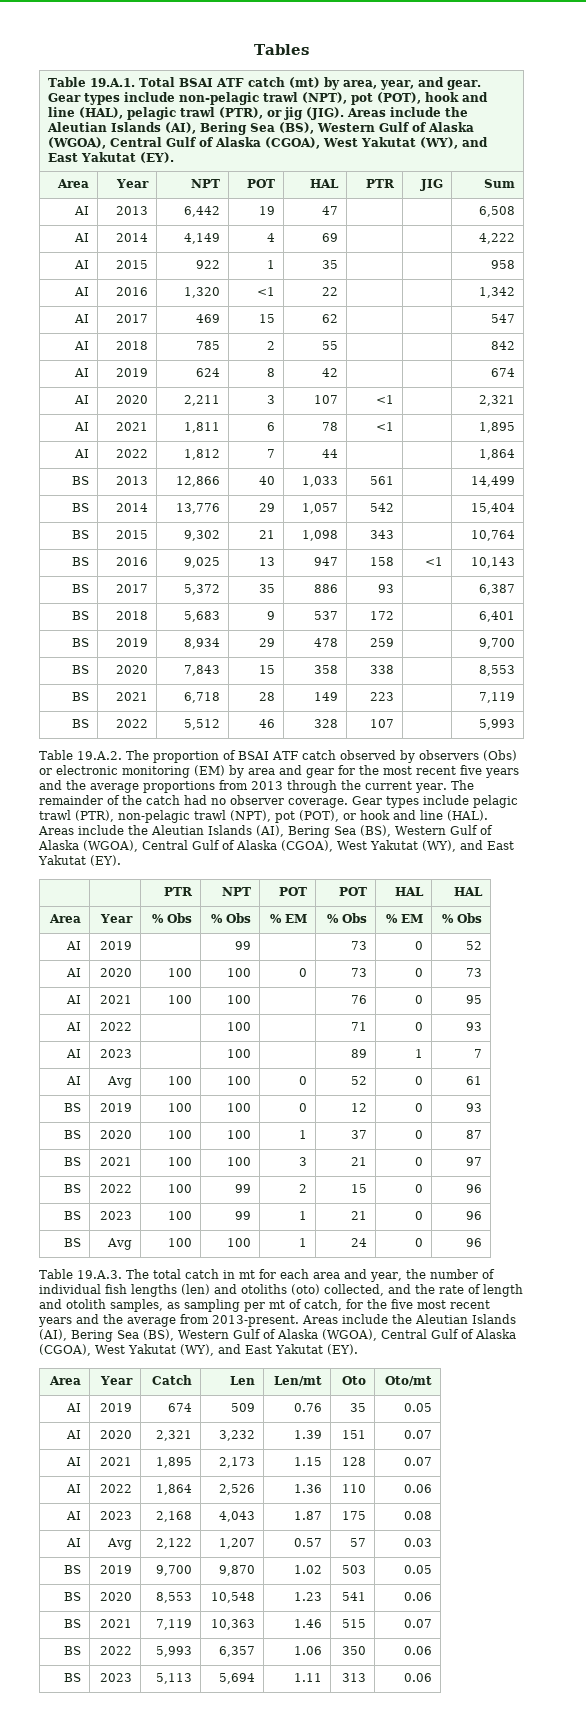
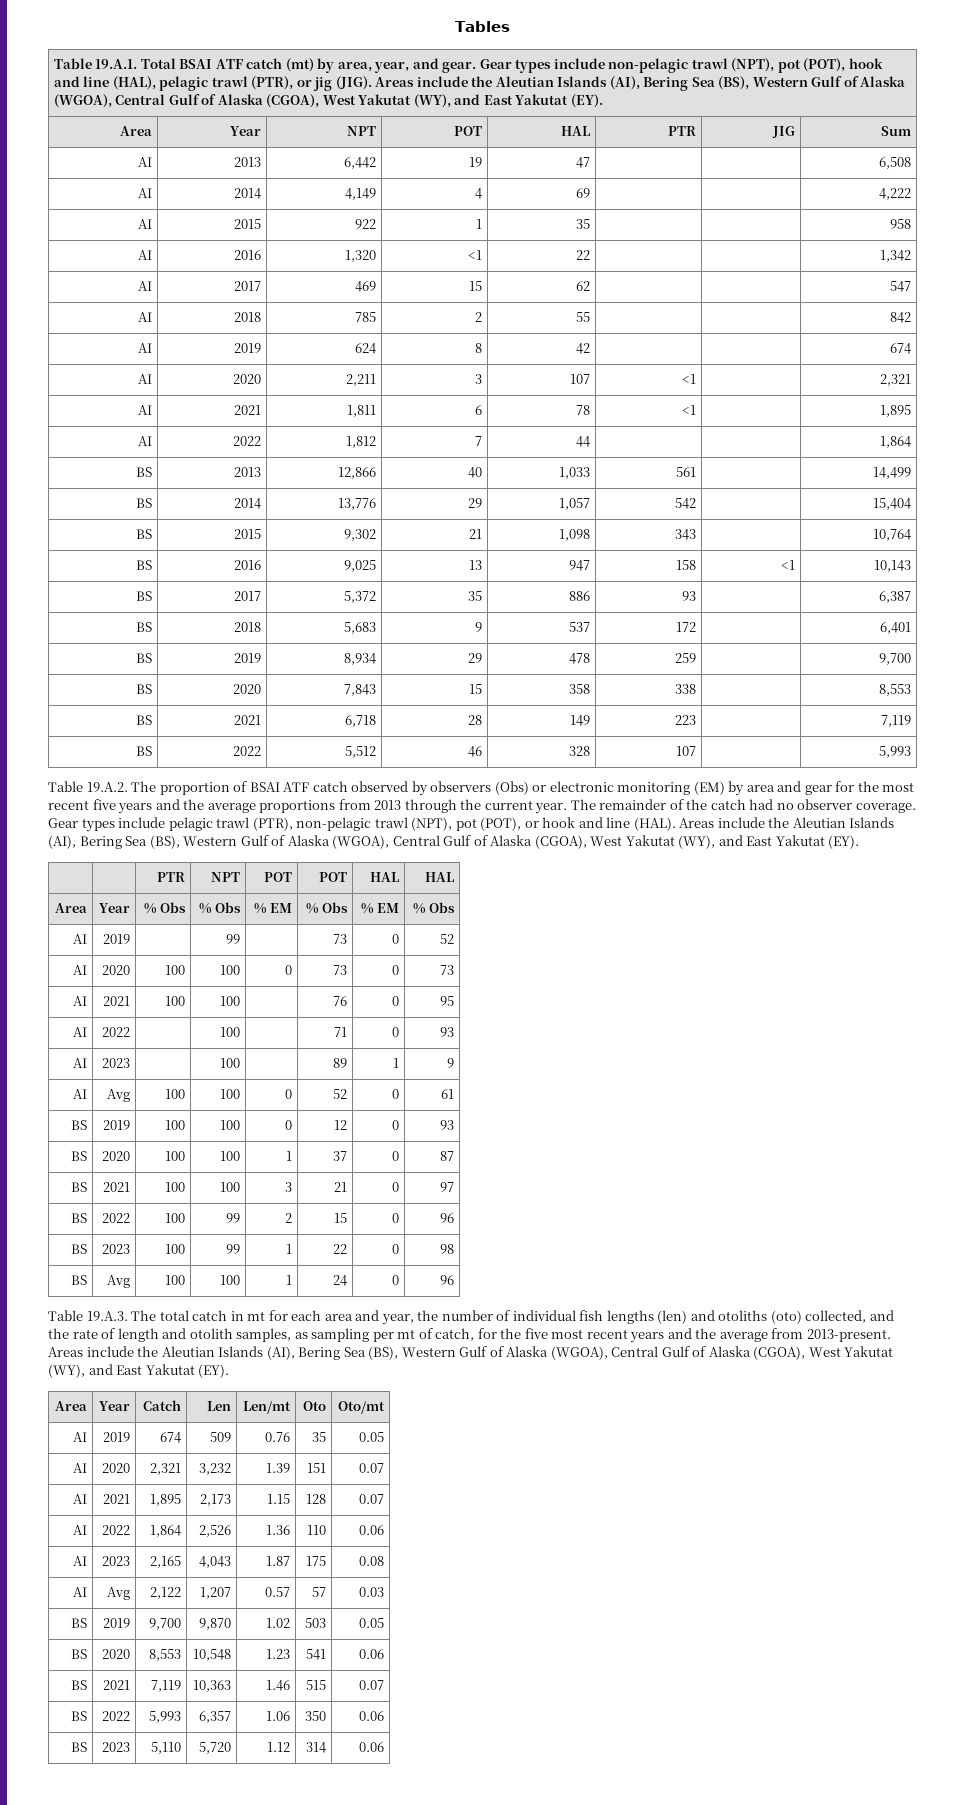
- AI | 2023 | | 100 | | 89 | 1 | 7
+ AI | 2023 | | 100 | | 89 | 1 | 9
- BS | 2023 | 100 | 99 | 1 | 21 | 0 | 96
+ BS | 2023 | 100 | 99 | 1 | 22 | 0 | 98
- AI | 2023 | 2,168 | 4,043 | 1.87 | 175 | 0.08
+ AI | 2023 | 2,165 | 4,043 | 1.87 | 175 | 0.08
- BS | 2023 | 5,113 | 5,694 | 1.11 | 313 | 0.06
+ BS | 2023 | 5,110 | 5,720 | 1.12 | 314 | 0.06

